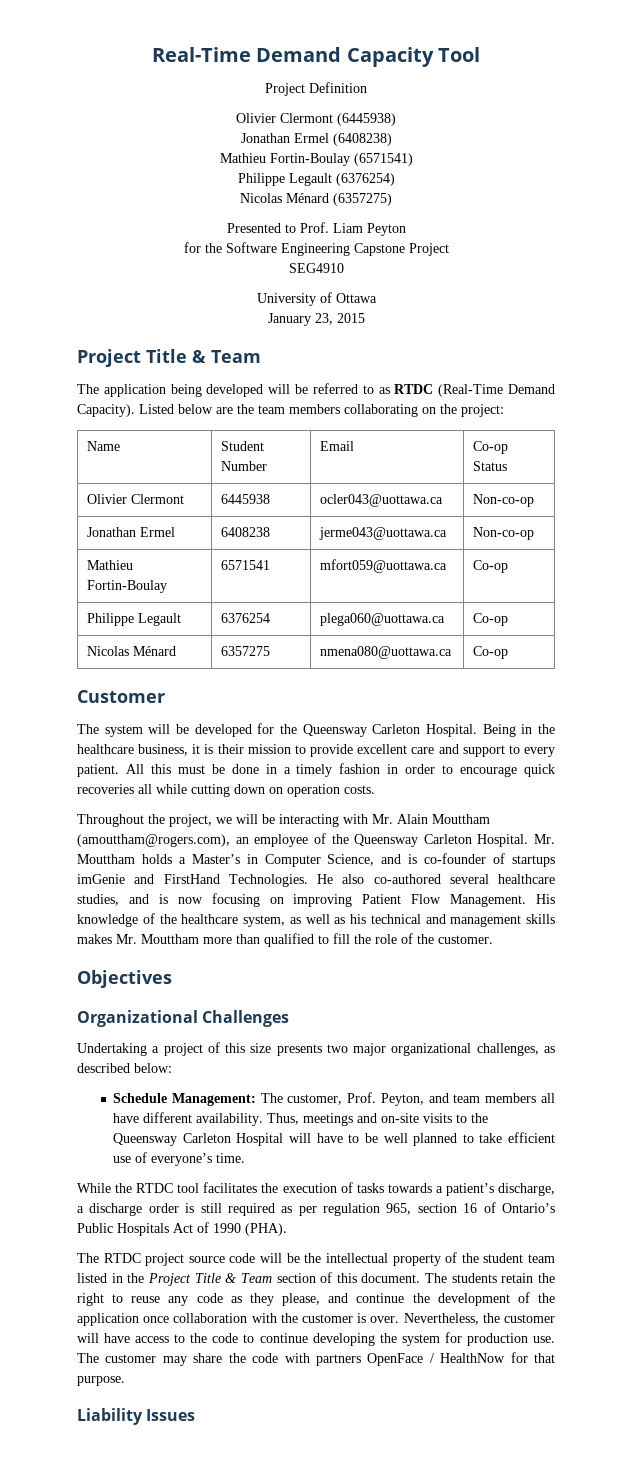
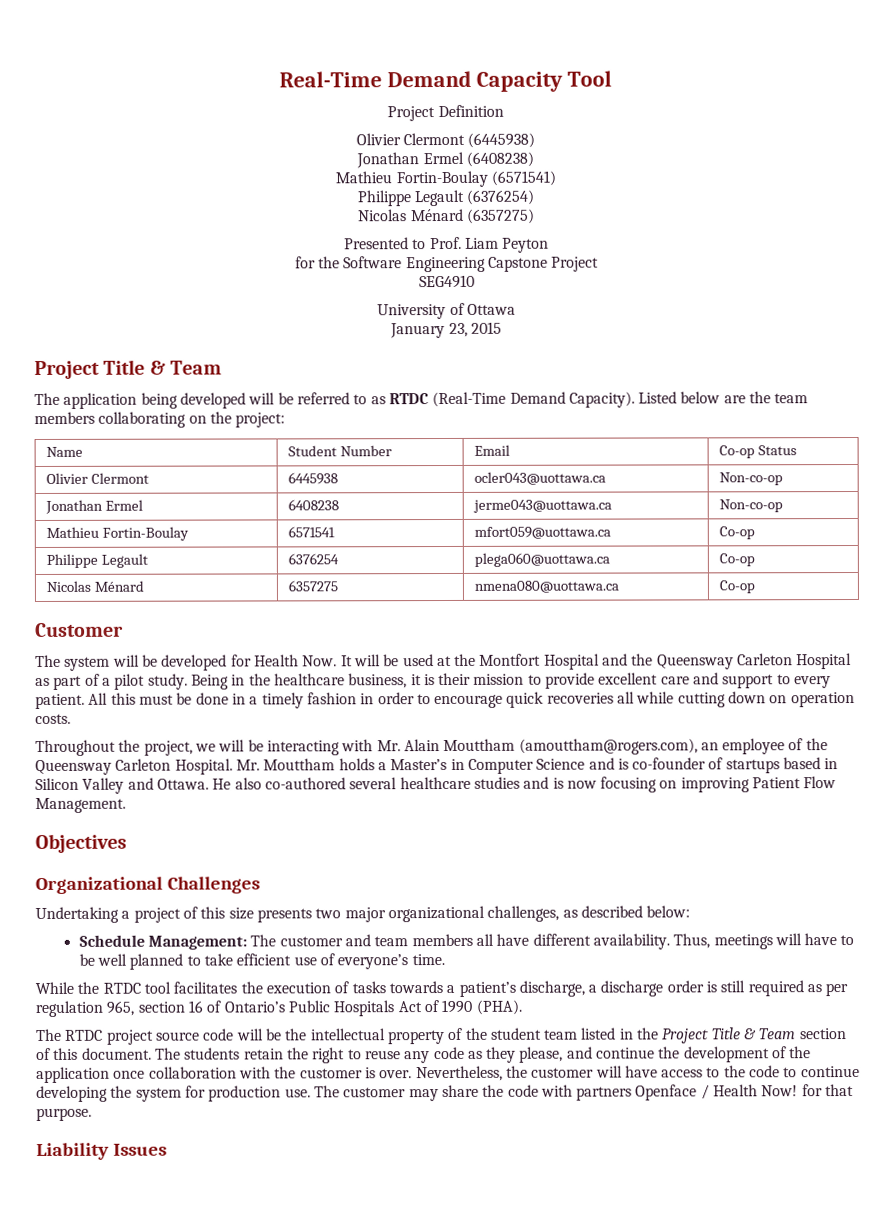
- The system will be developed for the Queensway Carleton Hospital.
+ The system will be developed for Health Now. It will be used at the Montfort Hospital and the Queensway Carleton Hospital as part of a pilot study.
- Mr. Mouttham holds a Master’s in Computer Science, and is co-founder of startups imGenie and FirstHand Technologies.
+ Mr. Mouttham holds a Master’s in Computer Science and is co-founder of startups based in Silicon Valley and Ottawa.
- He also co-authored several healthcare studies, and is now focusing on improving Patient Flow Management. His knowledge of the healthcare system, as well as his technical and management skills makes Mr. Mouttham more than qualified to fill the role of the customer.
+ He also co-authored several healthcare studies and is now focusing on improving Patient Flow Management.
- Schedule Management: The customer, Prof. Peyton, and team members all have different availability.
+ Schedule Management: The customer and team members all have different availability.
- Thus, meetings and on-site visits to the Queensway Carleton Hospital will have to be well planned to take efficient use of everyone’s time.
+ Thus, meetings will have to be well planned to take efficient use of everyone’s time.
- The customer may share the code with partners OpenFace / HealthNow for that purpose.
+ The customer may share the code with partners Openface / Health Now! for that purpose.

